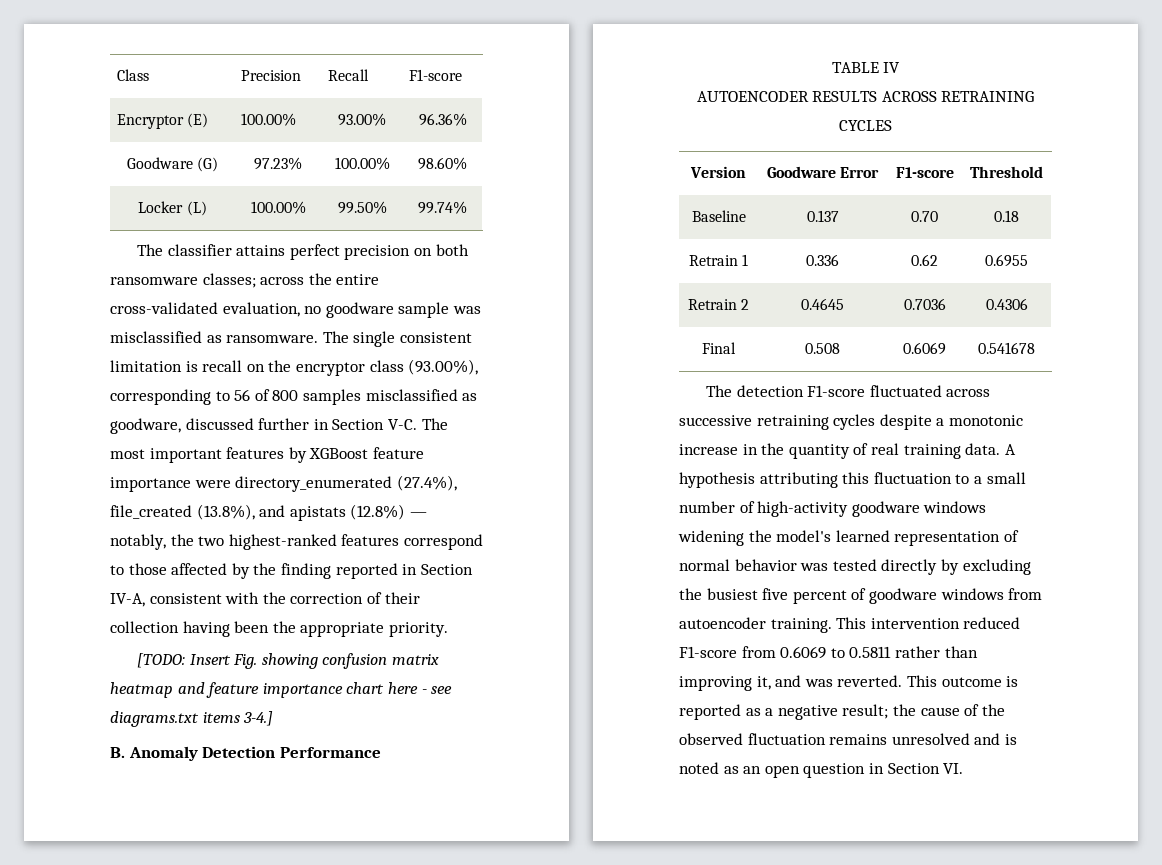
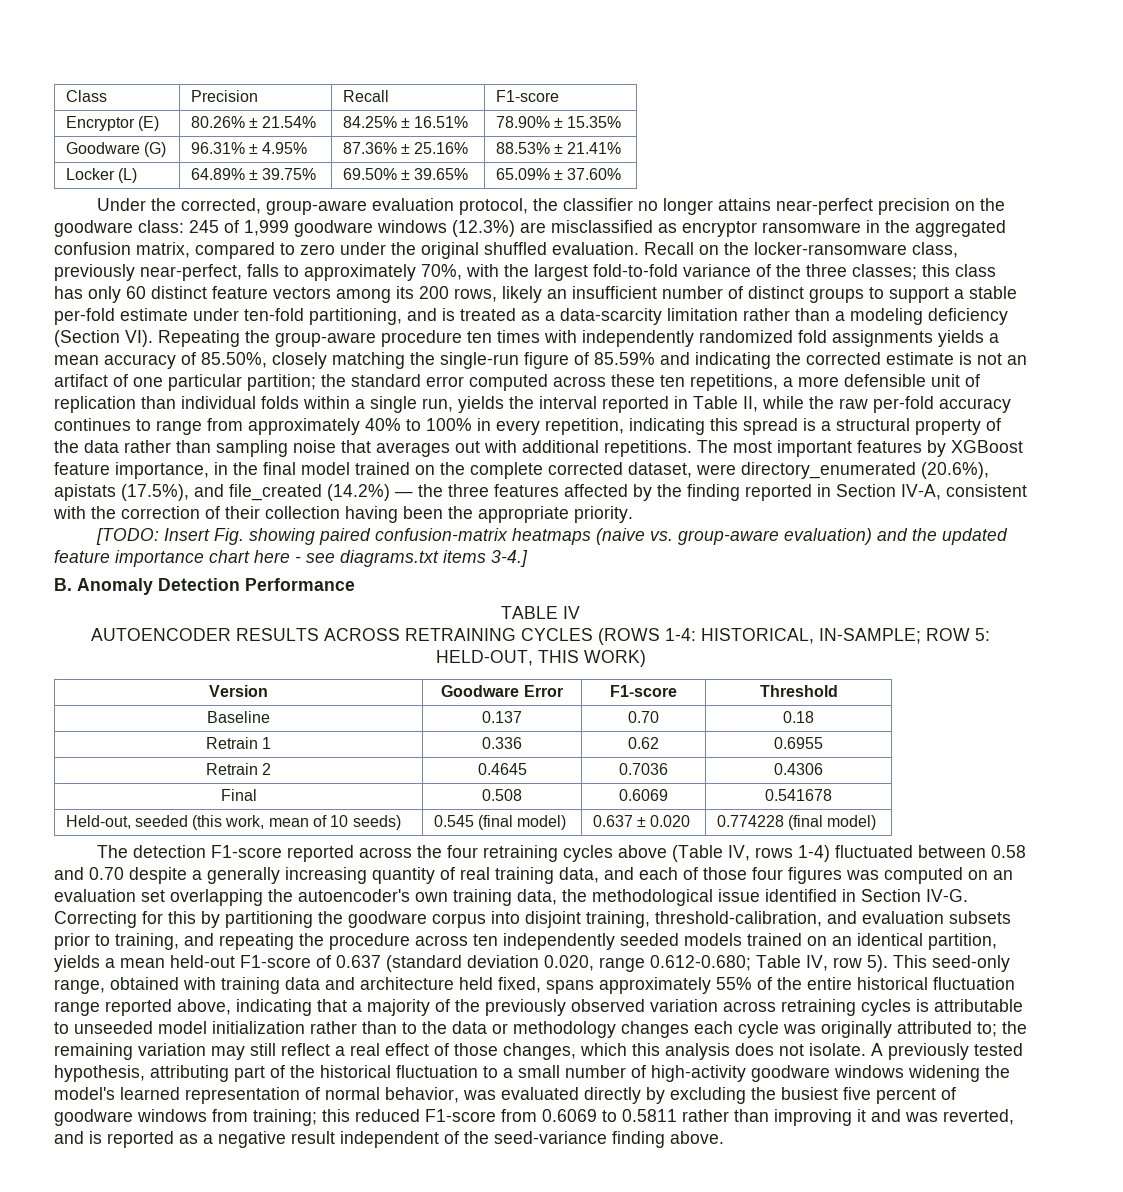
- Encryptor (E) | 100.00% | 93.00% | 96.36%
- Goodware (G) | 97.23% | 100.00% | 98.60%
- Locker (L) | 100.00% | 99.50% | 99.74%
- The classifier attains perfect precision on both ransomware classes; across the entire cross-validated evaluation, no goodware sample was misclassified as ransomware. The single consistent limitation is recall on the encryptor class (93.00%), corresponding to 56 of 800 samples misclassified as goodware, discussed further in Section V-C. The most important features by XGBoost feature importance were directory_enumerated (27.4%), file_created (13.8%), and apistats (12.8%) — notably, the two highest-ranked features correspond to those affected by the finding reported in Section IV-A, consistent with the correction of their collection having been the appropriate priority.
+ Encryptor (E) | 80.26% ± 21.54% | 84.25% ± 16.51% | 78.90% ± 15.35%
+ Goodware (G) | 96.31% ± 4.95% | 87.36% ± 25.16% | 88.53% ± 21.41%
+ Locker (L) | 64.89% ± 39.75% | 69.50% ± 39.65% | 65.09% ± 37.60%
+ Under the corrected, group-aware evaluation protocol, the classifier no longer attains near-perfect precision on the goodware class: 245 of 1,999 goodware windows (12.3%) are misclassified as encryptor ransomware in the aggregated confusion matrix, compared to zero under the original shuffled evaluation. Recall on the locker-ransomware class, previously near-perfect, falls to approximately 70%, with the largest fold-to-fold variance of the three classes; this class has only 60 distinct feature vectors among its 200 rows, likely an insufficient number of distinct groups to support a stable per-fold estimate under ten-fold partitioning, and is treated as a data-scarcity limitation rather than a modeling deficiency (Section VI). Repeating the group-aware procedure ten times with independently randomized fold assignments yields a mean accuracy of 85.50%, closely matching the single-run figure of 85.59% and indicating the corrected estimate is not an artifact of one particular partition; the standard error computed across these ten repetitions, a more defensible unit of replication than individual folds within a single run, yields the interval reported in Table II, while the raw per-fold accuracy continues to range from approximately 40% to 100% in every repetition, indicating this spread is a structural property of the data rather than sampling noise that averages out with additional repetitions. The most important features by XGBoost feature importance, in the final model trained on the complete corrected dataset, were directory_enumerated (20.6%), apistats (17.5%), and file_created (14.2%) — the three features affected by the finding reported in Section IV-A, consistent with the correction of their collection having been the appropriate priority.
- [TODO: Insert Fig. showing confusion matrix heatmap and feature importance chart here - see diagrams.txt items 3-4.]
+ [TODO: Insert Fig. showing paired confusion-matrix heatmaps (naive vs. group-aware evaluation) and the updated feature importance chart here - see diagrams.txt items 3-4.]
- AUTOENCODER RESULTS ACROSS RETRAINING CYCLES
+ AUTOENCODER RESULTS ACROSS RETRAINING CYCLES (ROWS 1-4: HISTORICAL, IN-SAMPLE; ROW 5: HELD-OUT, THIS WORK)
- The detection F1-score fluctuated across successive retraining cycles despite a monotonic increase in the quantity of real training data. A hypothesis attributing this fluctuation to a small number of high-activity goodware windows widening the model's learned representation of normal behavior was tested directly by excluding the busiest five percent of goodware windows from autoencoder training. This intervention reduced F1-score from 0.6069 to 0.5811 rather than improving it, and was reverted. This outcome is reported as a negative result; the cause of the observed fluctuation remains unresolved and is noted as an open question in Section VI.
+ Held-out, seeded (this work, mean of 10 seeds) | 0.545 (final model) | 0.637 ± 0.020 | 0.774228 (final model)
+ The detection F1-score reported across the four retraining cycles above (Table IV, rows 1-4) fluctuated between 0.58 and 0.70 despite a generally increasing quantity of real training data, and each of those four figures was computed on an evaluation set overlapping the autoencoder's own training data, the methodological issue identified in Section IV-G. Correcting for this by partitioning the goodware corpus into disjoint training, threshold-calibration, and evaluation subsets prior to training, and repeating the procedure across ten independently seeded models trained on an identical partition, yields a mean held-out F1-score of 0.637 (standard deviation 0.020, range 0.612-0.680; Table IV, row 5). This seed-only range, obtained with training data and architecture held fixed, spans approximately 55% of the entire historical fluctuation range reported above, indicating that a majority of the previously observed variation across retraining cycles is attributable to unseeded model initialization rather than to the data or methodology changes each cycle was originally attributed to; the remaining variation may still reflect a real effect of those changes, which this analysis does not isolate. A previously tested hypothesis, attributing part of the historical fluctuation to a small number of high-activity goodware windows widening the model's learned representation of normal behavior, was evaluated directly by excluding the busiest five percent of goodware windows from training; this reduced F1-score from 0.6069 to 0.5811 rather than improving it and was reverted, and is reported as a negative result independent of the seed-variance finding above.

